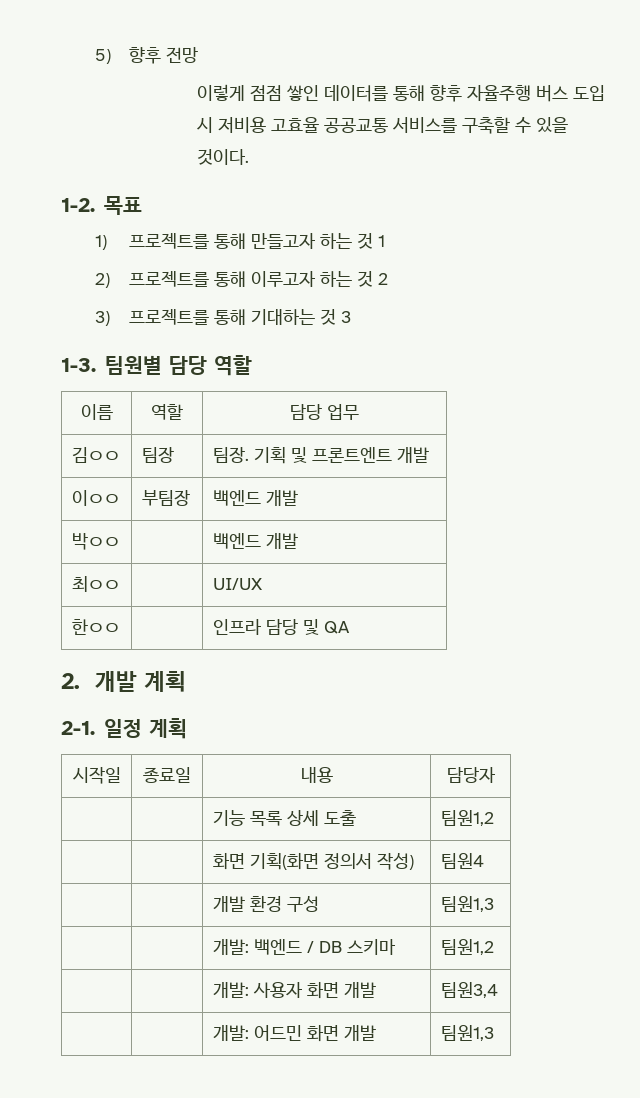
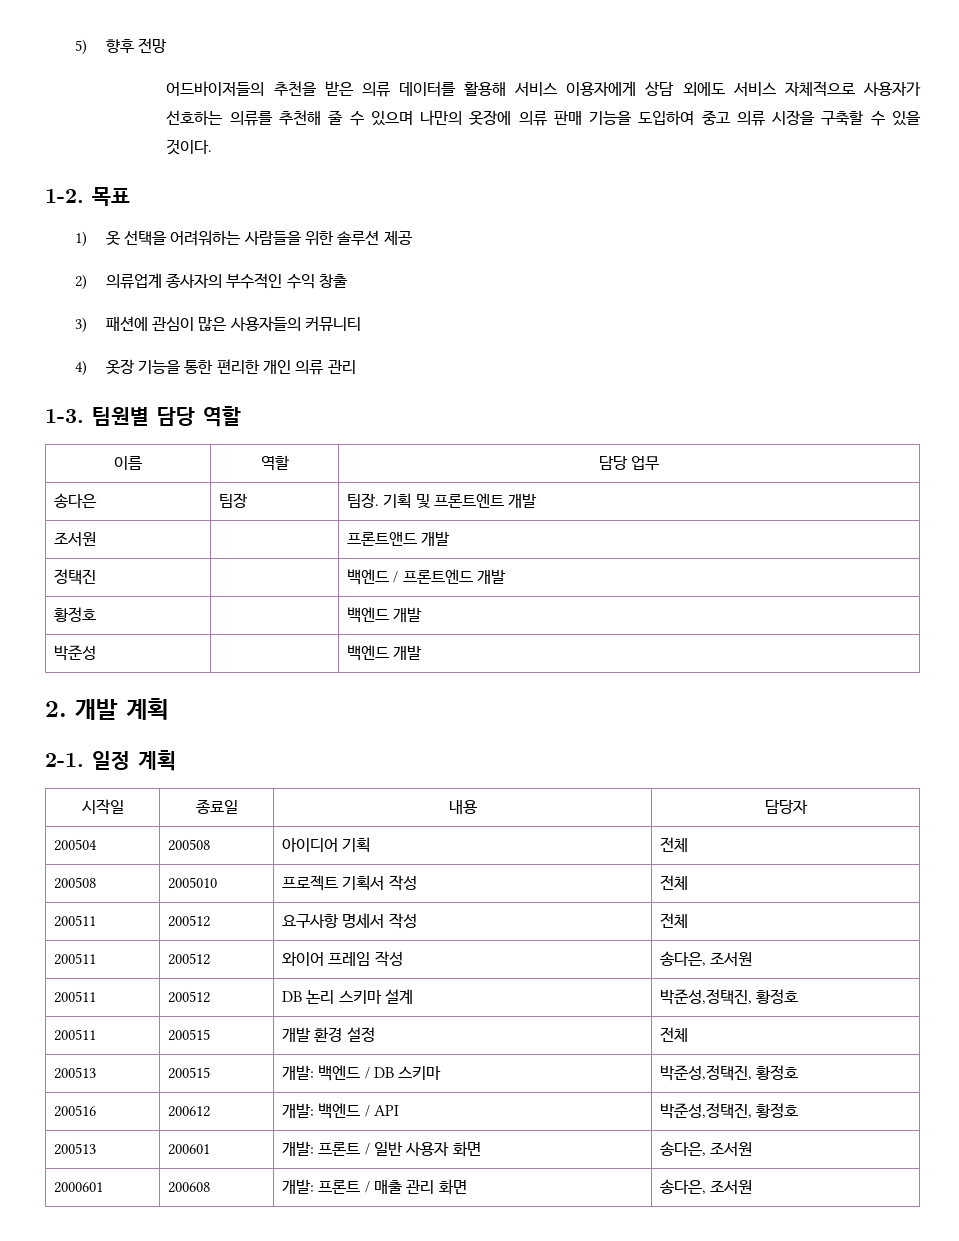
- 이렇게 점점 쌓인 데이터를 통해 향후 자율주행 버스 도입 시 저비용 고효율 공공교통 서비스를 구축할 수 있을 것이다.
+ 어드바이저들의 추천을 받은 의류 데이터를 활용해 서비스 이용자에게 상담 외에도 서비스 자체적으로 사용자가 선호하는 의류를 추천해 줄 수 있으며 나만의 옷장에 의류 판매 기능을 도입하여 중고 의류 시장을 구축할 수 있을 것이다.
- 1) 프로젝트를 통해 만들고자 하는 것 1
- 2) 프로젝트를 통해 이루고자 하는 것 2
- 3) 프로젝트를 통해 기대하는 것 3
+ 1) 옷 선택을 어려워하는 사람들을 위한 솔루션 제공
+ 2) 의류업계 종사자의 부수적인 수익 창출
+ 3) 패션에 관심이 많은 사용자들의 커뮤니티
+ 4) 옷장 기능을 통한 편리한 개인 의류 관리
- 김ㅇㅇ | 팀장 | 팀장. 기획 및 프론트엔트 개발
+ 송다은 | 팀장 | 팀장. 기획 및 프론트엔트 개발
- 이ㅇㅇ | 부팀장 | 백엔드 개발
- 박ㅇㅇ | | 백엔드 개발
- 최ㅇㅇ | | UI/UX
- 한ㅇㅇ | | 인프라 담당 및 QA
+ 조서원 | | 프론트앤드 개발
+ 정택진 | | 백엔드 / 프론트엔드 개발
+ 황정호 | | 백엔드 개발
+ 박준성 | | 백엔드 개발
- | | 기능 목록 상세 도출 | 팀원1,2
- | | 화면 기획(화면 정의서 작성) | 팀원4
- | | 개발 환경 구성 | 팀원1,3
- | | 개발: 백엔드 / DB 스키마 | 팀원1,2
- | | 개발: 사용자 화면 개발 | 팀원3,4
- | | 개발: 어드민 화면 개발 | 팀원1,3
+ 200504 | 200508 | 아이디어 기획 | 전체
+ 200508 | 2005010 | 프로젝트 기획서 작성 | 전체
+ 200511 | 200512 | 요구사항 명세서 작성 | 전체
+ 200511 | 200512 | 와이어 프레임 작성 | 송다은, 조서원
+ 200511 | 200512 | DB 논리 스키마 설계 | 박준성,정택진, 황정호
+ 200511 | 200515 | 개발 환경 설정 | 전체
+ 200513 | 200515 | 개발: 백엔드 / DB 스키마 | 박준성,정택진, 황정호
+ 200516 | 200612 | 개발: 백엔드 / API | 박준성,정택진, 황정호
+ 200513 | 200601 | 개발: 프론트 / 일반 사용자 화면 | 송다은, 조서원
+ 2000601 | 200608 | 개발: 프론트 / 매출 관리 화면 | 송다은, 조서원

